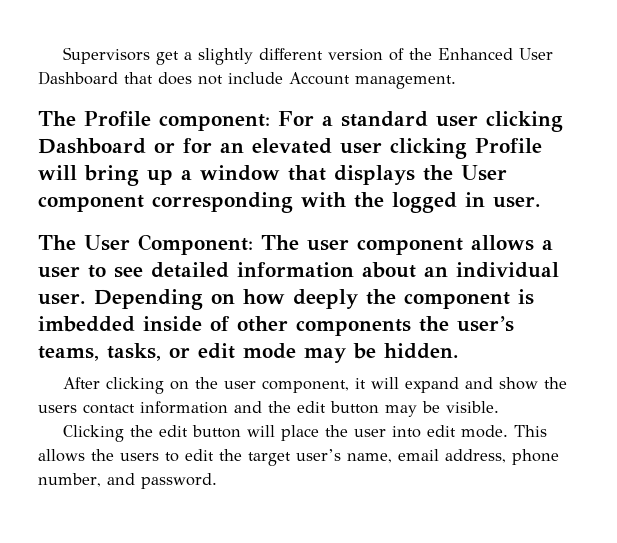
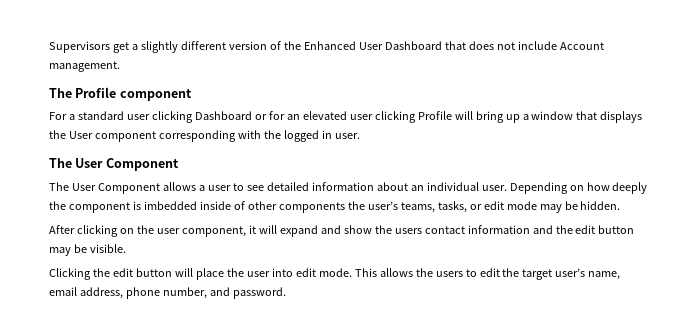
- The Profile component: For a standard user clicking Dashboard or for an elevated user clicking Profile will bring up a window that displays the User component corresponding with the logged in user.
- The User Component: The user component allows a user to see detailed information about an individual user.
+ The Profile component
+ For a standard user clicking Dashboard or for an elevated user clicking Profile will bring up a window that displays the User component corresponding with the logged in user.
+ The User Component
+ The User Component allows a user to see detailed information about an individual user.

